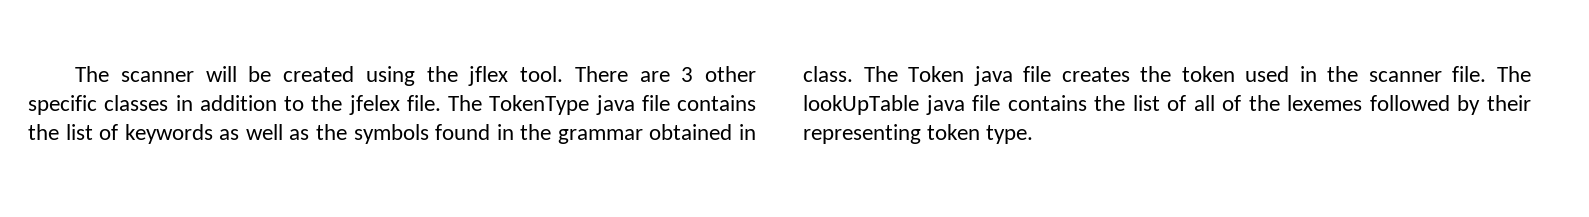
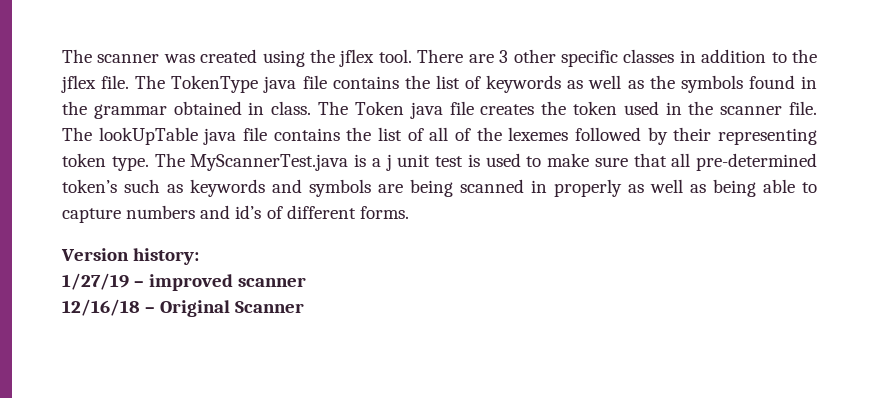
- The scanner will be created using the jflex tool.
+ The scanner was created using the jflex tool.
- There are 3 other specific classes in addition to the jfelex file.
+ There are 3 other specific classes in addition to the jflex file.
+ The MyScannerTest.java is a j unit test is used to make sure that all pre-determined token’s such as keywords and symbols are being scanned in properly as well as being able to capture numbers and id’s of different forms.
+ Version history:
+ 1/27/19 – improved scanner
+ 12/16/18 – Original Scanner

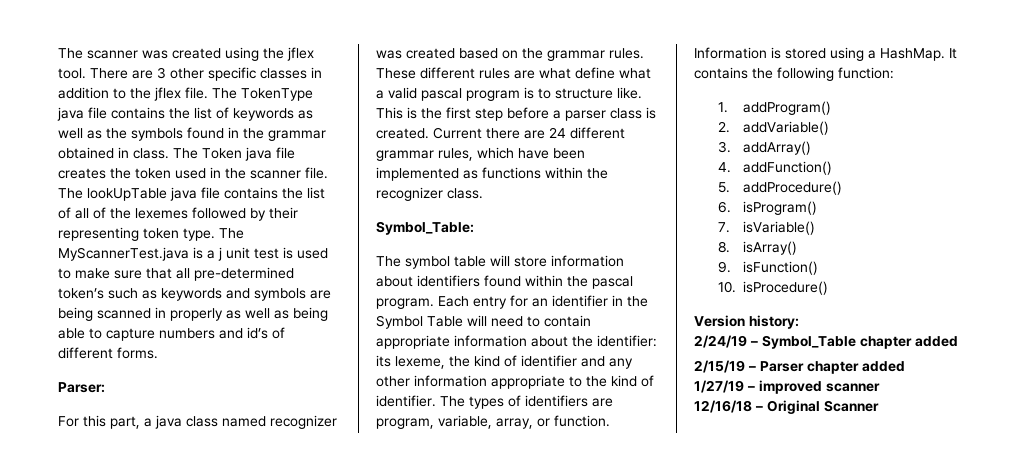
+ Parser:
+ For this part, a java class named recognizer was created based on the grammar rules. These different rules are what define what a valid pascal program is to structure like. This is the first step before a parser class is created. Current there are 24 different grammar rules, which have been implemented as functions within the recognizer class.
+ Symbol_Table:
+ The symbol table will store information about identifiers found within the pascal program. Each entry for an identifier in the Symbol Table will need to contain appropriate information about the identifier: its lexeme, the kind of identifier and any other information appropriate to the kind of identifier. The types of identifiers are program, variable, array, or function. Information is stored using a HashMap. It contains the following function:
+ 1. addProgram()
+ 2. addVariable()
+ 3. addArray()
+ 4. addFunction()
+ 5. addProcedure()
+ 6. isProgram()
+ 7. isVariable()
+ 8. isArray()
+ 9. isFunction()
+ 10. isProcedure()
  Version history:
+ 2/24/19 – Symbol_Table chapter added
+ 2/15/19 – Parser chapter added

